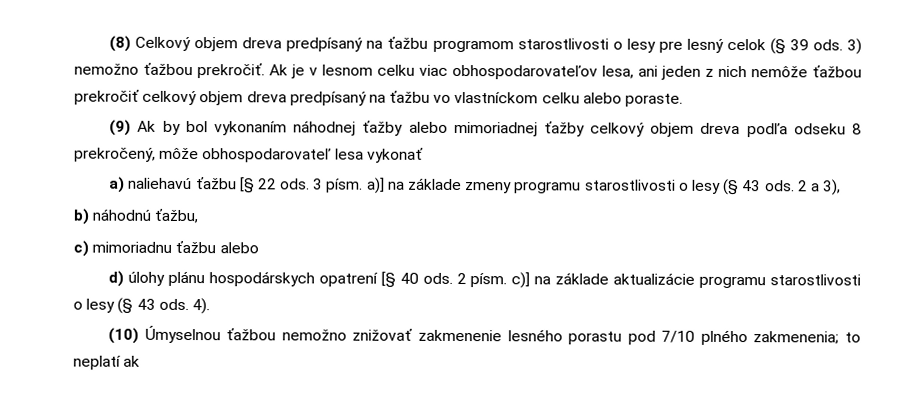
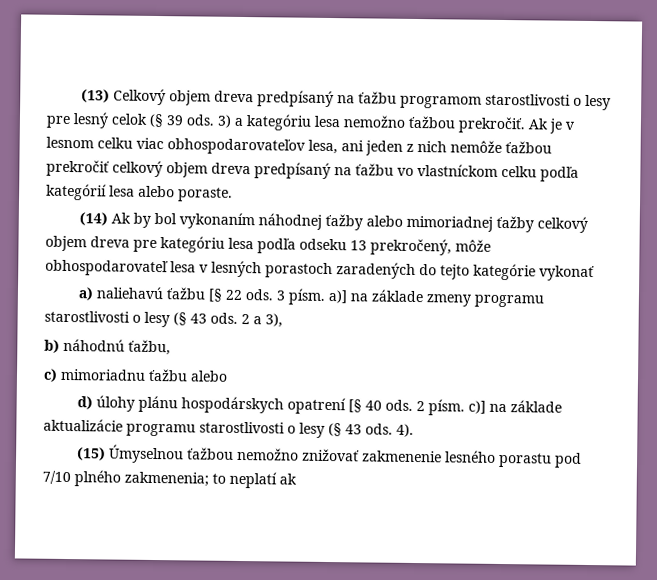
- (8) Celkový objem dreva predpísaný na ťažbu programom starostlivosti o lesy pre lesný celok (§ 39 ods.
+ (13) Celkový objem dreva predpísaný na ťažbu programom starostlivosti o lesy pre lesný celok (§ 39 ods.
- 3) nemožno ťažbou prekročiť.
+ 3) a kategóriu lesa nemožno ťažbou prekročiť.
- Ak je v lesnom celku viac obhospodarovateľov lesa, ani jeden z nich nemôže ťažbou prekročiť celkový objem dreva predpísaný na ťažbu vo vlastníckom celku alebo poraste.
+ Ak je v lesnom celku viac obhospodarovateľov lesa, ani jeden z nich nemôže ťažbou prekročiť celkový objem dreva predpísaný na ťažbu vo vlastníckom celku podľa kategórií lesa alebo poraste.
- (9) Ak by bol vykonaním náhodnej ťažby alebo mimoriadnej ťažby celkový objem dreva podľa odseku 8 prekročený, môže obhospodarovateľ lesa vykonať
+ (14) Ak by bol vykonaním náhodnej ťažby alebo mimoriadnej ťažby celkový objem dreva pre kategóriu lesa podľa odseku 13 prekročený, môže obhospodarovateľ lesa v lesných porastoch zaradených do tejto kategórie vykonať
- (10) Úmyselnou ťažbou nemožno znižovať zakmenenie lesného porastu pod 7/10 plného zakmenenia; to neplatí ak
+ (15) Úmyselnou ťažbou nemožno znižovať zakmenenie lesného porastu pod 7/10 plného zakmenenia; to neplatí ak

